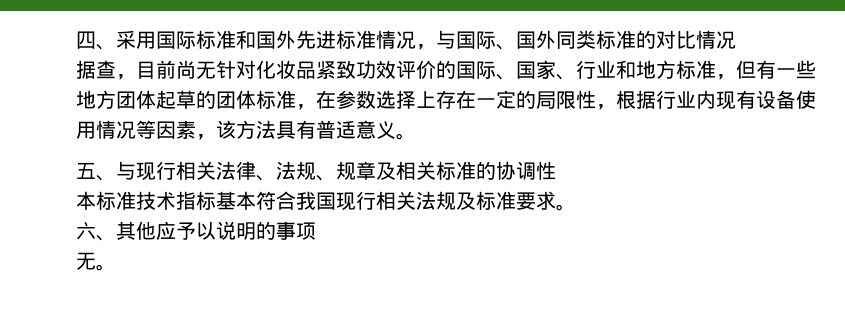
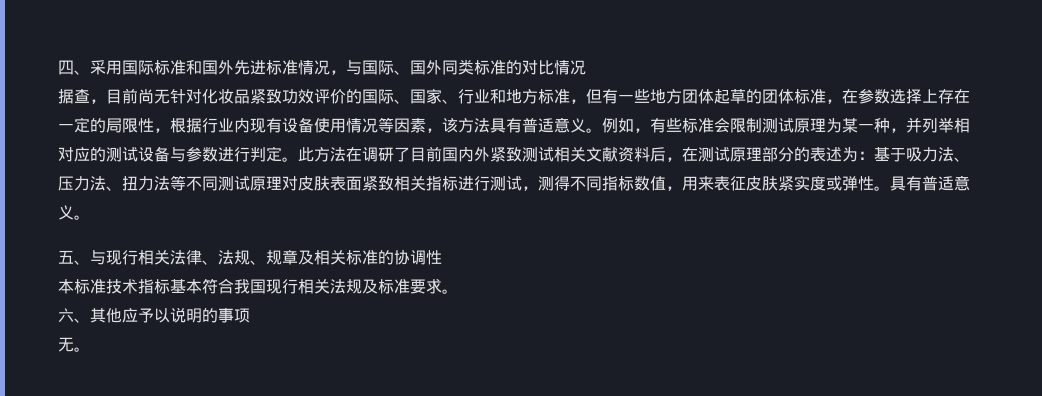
+ 例如，有些标准会限制测试原理为某一种，并列举相对应的测试设备与参数进行判定。此方法在调研了目前国内外紧致测试相关文献资料后，在测试原理部分的表述为：基于吸力法、压力法、扭力法等不同测试原理对皮肤表面紧致相关指标进行测试，测得不同指标数值，用来表征皮肤紧实度或弹性。具有普适意义。

